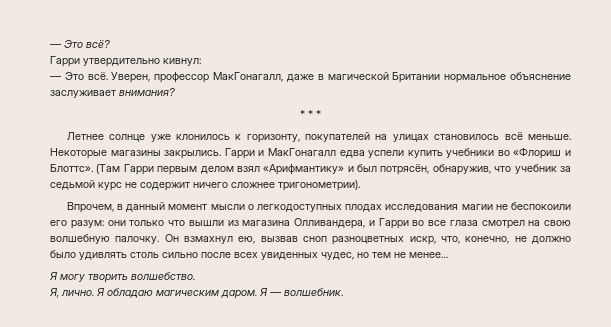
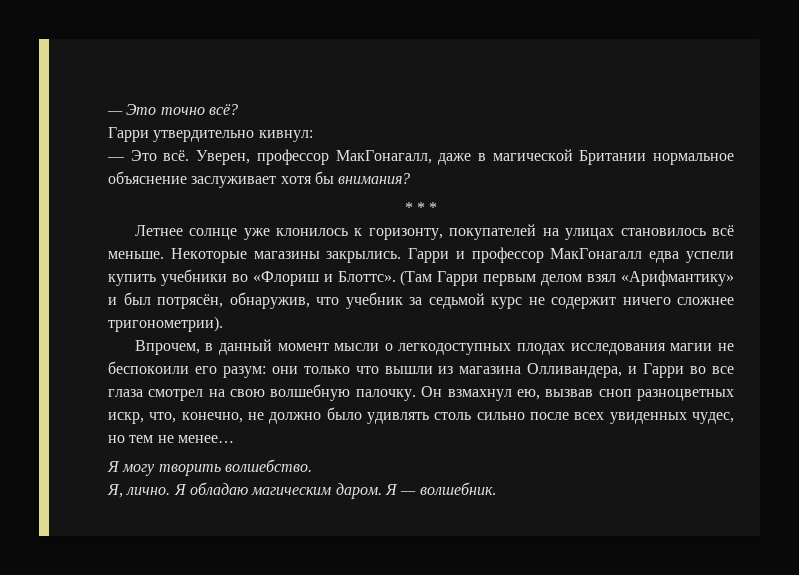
- — Это всё?
+ — Это точно всё?
- Уверен, профессор МакГонагалл, даже в магической Британии нормальное объяснение заслуживает внимания?
+ Уверен, профессор МакГонагалл, даже в магической Британии нормальное объяснение заслуживает хотя бы внимания?
- Гарри и МакГонагалл едва успели купить учебники во «Флориш и Блоттс».
+ Гарри и профессор МакГонагалл едва успели купить учебники во «Флориш и Блоттс».

